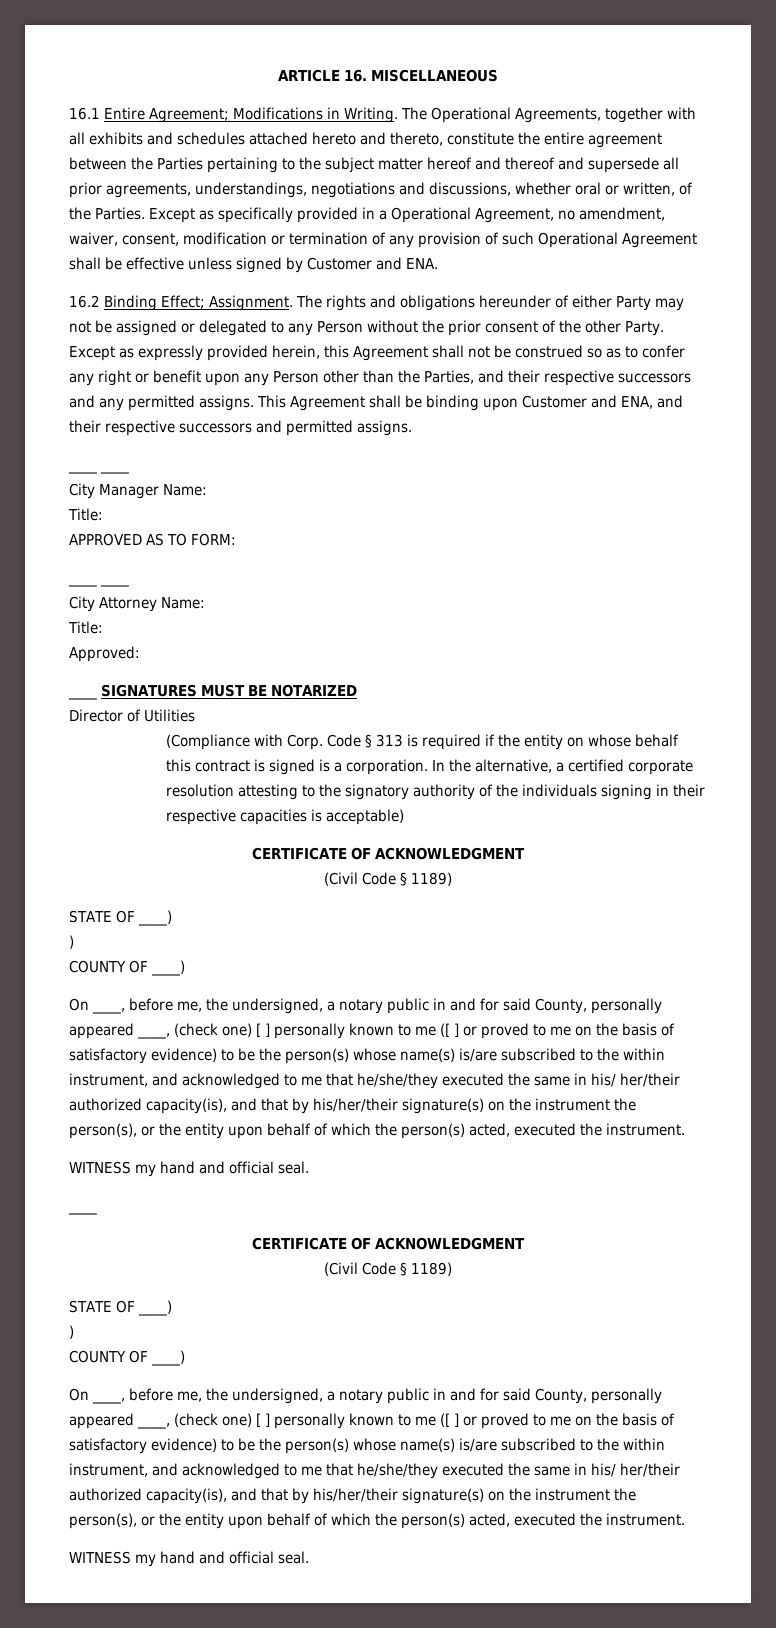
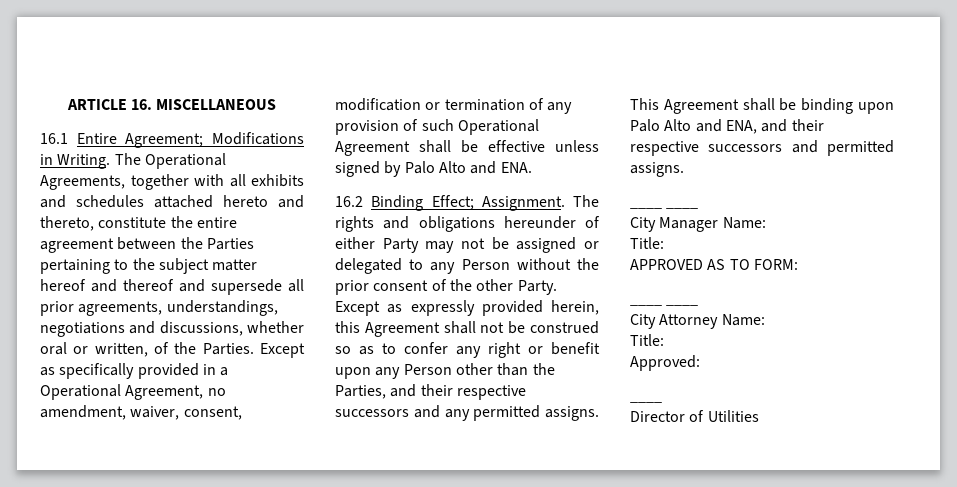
- Except as specifically provided in a Operational Agreement, no amendment, waiver, consent, modification or termination of any provision of such Operational Agreement shall be effective unless signed by Customer and ENA.
+ Except as specifically provided in a Operational Agreement, no amendment, waiver, consent, modification or termination of any provision of such Operational Agreement shall be effective unless signed by Palo Alto and ENA.
- This Agreement shall be binding upon Customer and ENA, and their respective successors and permitted assigns.
+ This Agreement shall be binding upon Palo Alto and ENA, and their respective successors and permitted assigns.
  Approved:
- ____ SIGNATURES MUST BE NOTARIZED
+ ____
- (Compliance with Corp. Code § 313 is required if the entity on whose behalf this contract is signed is a corporation. In the alternative, a certified corporate resolution attesting to the signatory authority of the individuals signing in their respective capacities is acceptable)
- CERTIFICATE OF ACKNOWLEDGMENT
- (Civil Code § 1189)
- STATE OF ____)
- )
- COUNTY OF ____)
- On ____, before me, the undersigned, a notary public in and for said County, personally appeared ____, (check one) [ ] personally known to me ([ ] or proved to me on the basis of satisfactory evidence) to be the person(s) whose name(s) is/are subscribed to the within instrument, and acknowledged to me that he/she/they executed the same in his/ her/their authorized capacity(is), and that by his/her/their signature(s) on the instrument the person(s), or the entity upon behalf of which the person(s) acted, executed the instrument.
- WITNESS my hand and official seal.
- ____
- CERTIFICATE OF ACKNOWLEDGMENT
- (Civil Code § 1189)
- STATE OF ____)
- )
- COUNTY OF ____)
- On ____, before me, the undersigned, a notary public in and for said County, personally appeared ____, (check one) [ ] personally known to me ([ ] or proved to me on the basis of satisfactory evidence) to be the person(s) whose name(s) is/are subscribed to the within instrument, and acknowledged to me that he/she/they executed the same in his/ her/their authorized capacity(is), and that by his/her/their signature(s) on the instrument the person(s), or the entity upon behalf of which the person(s) acted, executed the instrument.
- WITNESS my hand and official seal.

